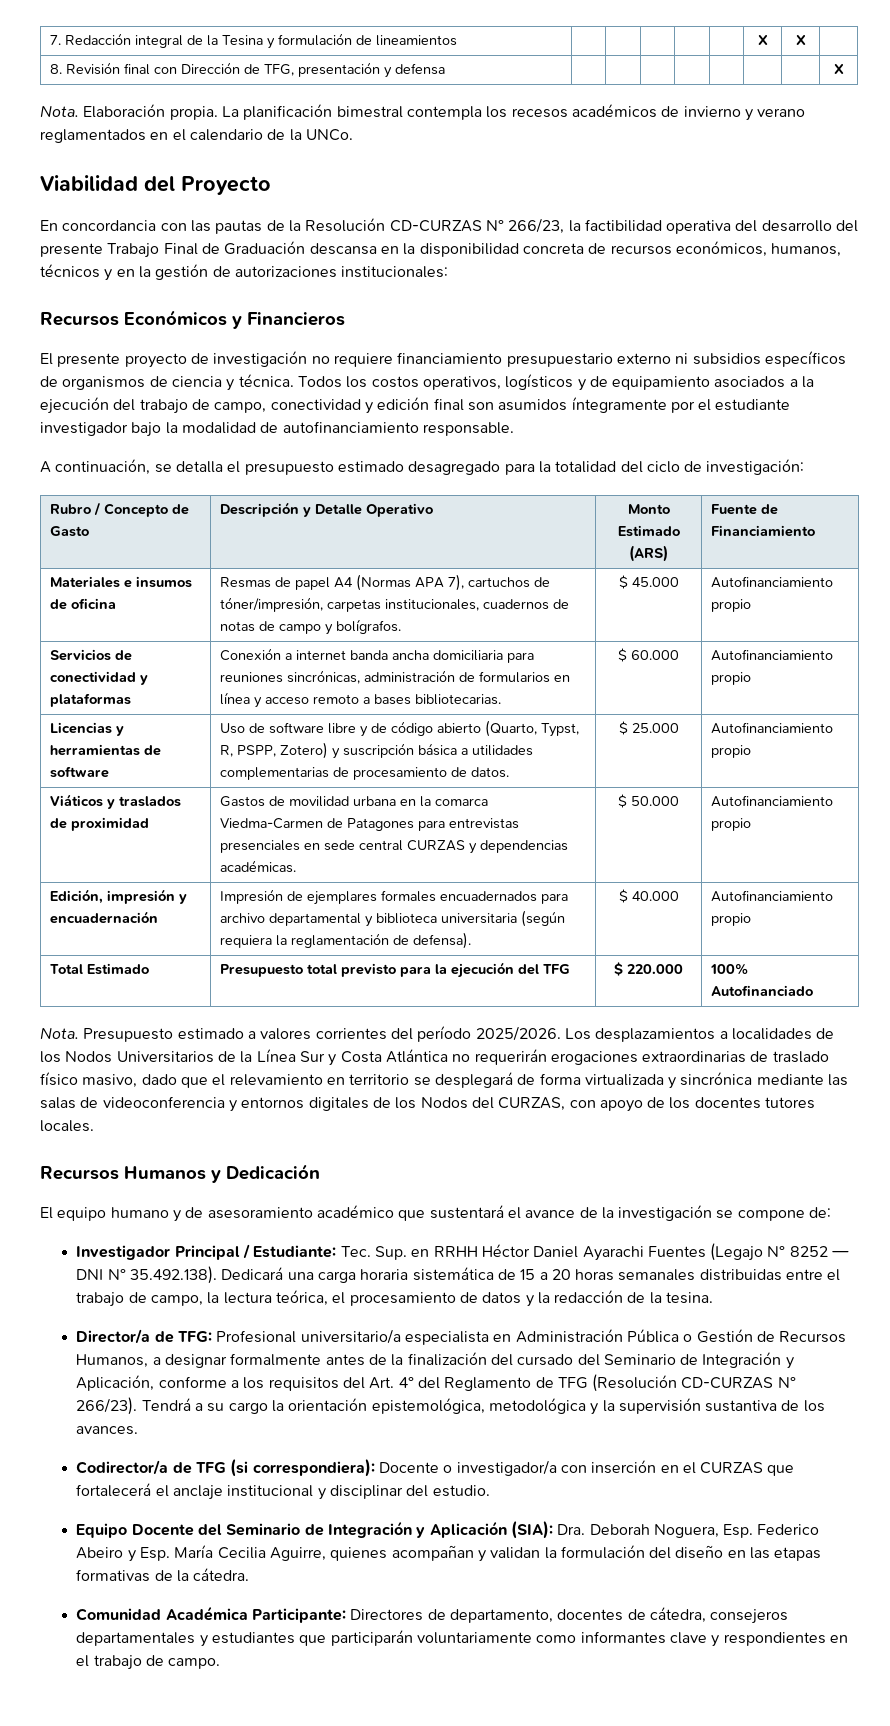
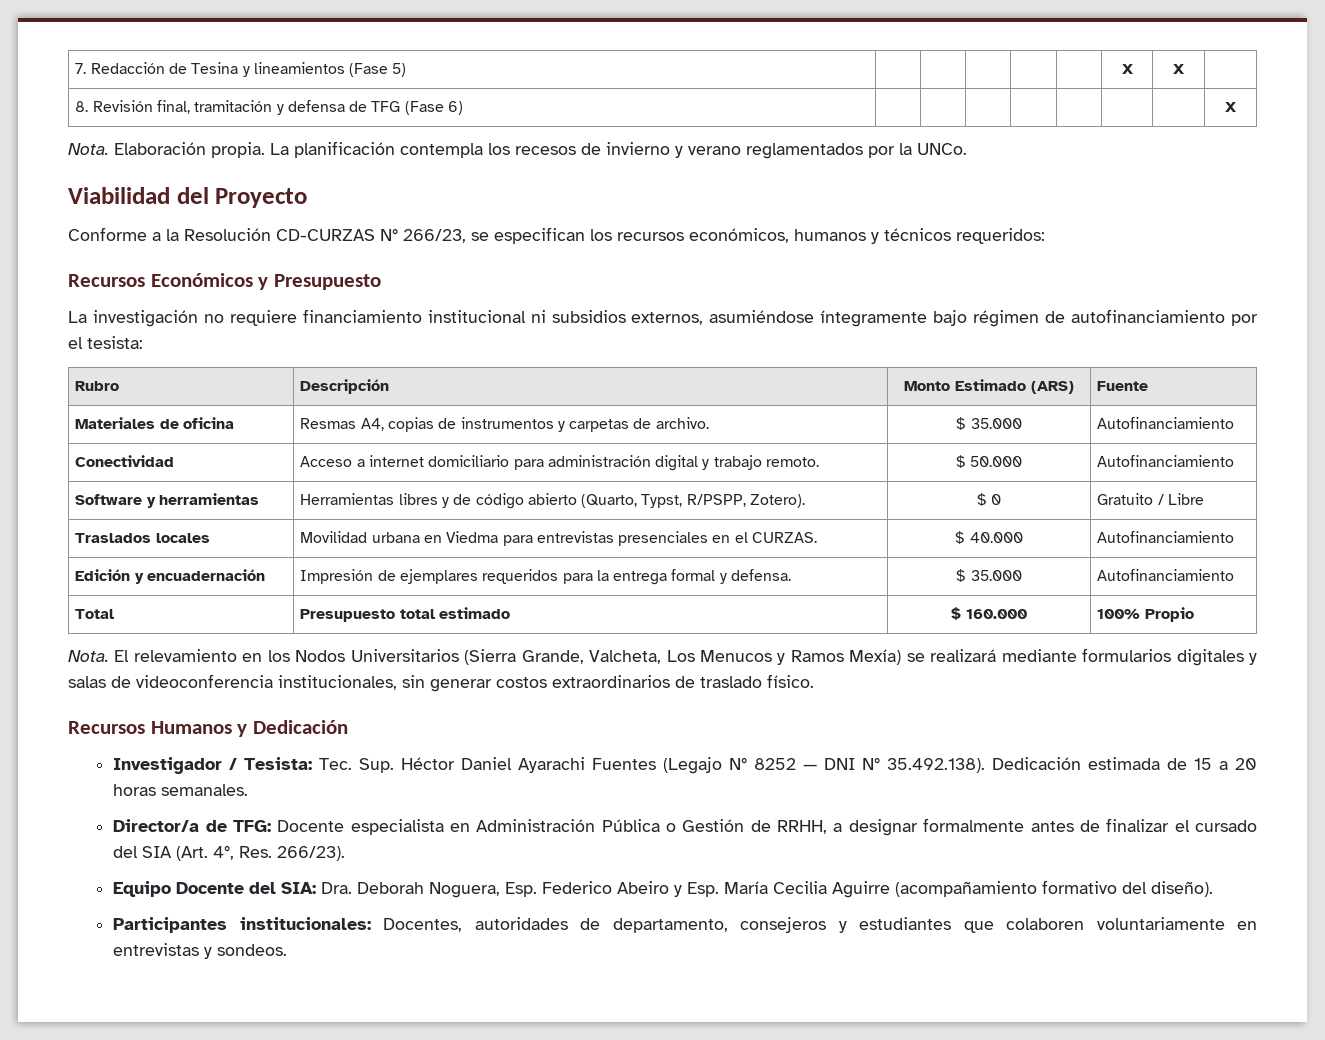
- 7. Redacción integral de la Tesina y formulación de lineamientos | | | | | | X | X |
+ 7. Redacción de Tesina y lineamientos (Fase 5) | | | | | | X | X |
- 8. Revisión final con Dirección de TFG, presentación y defensa | | | | | | | | X
+ 8. Revisión final, tramitación y defensa de TFG (Fase 6) | | | | | | | | X
- La planificación bimestral contempla los recesos académicos de invierno y verano reglamentados en el calendario de la UNCo.
+ La planificación contempla los recesos de invierno y verano reglamentados por la UNCo.
- En concordancia con las pautas de la Resolución CD-CURZAS N° 266/23, la factibilidad operativa del desarrollo del presente Trabajo Final de Graduación descansa en la disponibilidad concreta de recursos económicos, humanos, técnicos y en la gestión de autorizaciones institucionales:
- Recursos Económicos y Financieros
- El presente proyecto de investigación no requiere financiamiento presupuestario externo ni subsidios específicos de organismos de ciencia y técnica. Todos los costos operativos, logísticos y de equipamiento asociados a la ejecución del trabajo de campo, conectividad y edición final son asumidos íntegramente por el estudiante investigador bajo la modalidad de autofinanciamiento responsable.
- A continuación, se detalla el presupuesto estimado desagregado para la totalidad del ciclo de investigación:
- Rubro / Concepto de Gasto | Descripción y Detalle Operativo | Monto Estimado (ARS) | Fuente de Financiamiento
+ Conforme a la Resolución CD-CURZAS N° 266/23, se especifican los recursos económicos, humanos y técnicos requeridos:
+ Recursos Económicos y Presupuesto
+ La investigación no requiere financiamiento institucional ni subsidios externos, asumiéndose íntegramente bajo régimen de autofinanciamiento por el tesista:
+ Rubro | Descripción | Monto Estimado (ARS) | Fuente
- Materiales e insumos de oficina | Resmas de papel A4 (Normas APA 7), cartuchos de tóner/impresión, carpetas institucionales, cuadernos de notas de campo y bolígrafos. | $ 45.000 | Autofinanciamiento propio
- Servicios de conectividad y plataformas | Conexión a internet banda ancha domiciliaria para reuniones sincrónicas, administración de formularios en línea y acceso remoto a bases bibliotecarias. | $ 60.000 | Autofinanciamiento propio
- Licencias y herramientas de software | Uso de software libre y de código abierto (Quarto, Typst, R, PSPP, Zotero) y suscripción básica a utilidades complementarias de procesamiento de datos. | $ 25.000 | Autofinanciamiento propio
- Viáticos y traslados de proximidad | Gastos de movilidad urbana en la comarca Viedma-Carmen de Patagones para entrevistas presenciales en sede central CURZAS y dependencias académicas. | $ 50.000 | Autofinanciamiento propio
- Edición, impresión y encuadernación | Impresión de ejemplares formales encuadernados para archivo departamental y biblioteca universitaria (según requiera la reglamentación de defensa). | $ 40.000 | Autofinanciamiento propio
+ Materiales de oficina | Resmas A4, copias de instrumentos y carpetas de archivo. | $ 35.000 | Autofinanciamiento
+ Conectividad | Acceso a internet domiciliario para administración digital y trabajo remoto. | $ 50.000 | Autofinanciamiento
+ Software y herramientas | Herramientas libres y de código abierto (Quarto, Typst, R/PSPP, Zotero). | $ 0 | Gratuito / Libre
+ Traslados locales | Movilidad urbana en Viedma para entrevistas presenciales en el CURZAS. | $ 40.000 | Autofinanciamiento
+ Edición y encuadernación | Impresión de ejemplares requeridos para la entrega formal y defensa. | $ 35.000 | Autofinanciamiento
- Total Estimado | Presupuesto total previsto para la ejecución del TFG | $ 220.000 | 100% Autofinanciado
- Nota. Presupuesto estimado a valores corrientes del período 2025/2026. Los desplazamientos a localidades de los Nodos Universitarios de la Línea Sur y Costa Atlántica no requerirán erogaciones extraordinarias de traslado físico masivo, dado que el relevamiento en territorio se desplegará de forma virtualizada y sincrónica mediante las salas de videoconferencia y entornos digitales de los Nodos del CURZAS, con apoyo de los docentes tutores locales.
+ Total | Presupuesto total estimado | $ 160.000 | 100% Propio
+ Nota. El relevamiento en los Nodos Universitarios (Sierra Grande, Valcheta, Los Menucos y Ramos Mexía) se realizará mediante formularios digitales y salas de videoconferencia institucionales, sin generar costos extraordinarios de traslado físico.
  Recursos Humanos y Dedicación
- El equipo humano y de asesoramiento académico que sustentará el avance de la investigación se compone de:
- Investigador Principal / Estudiante: Tec. Sup. en RRHH Héctor Daniel Ayarachi Fuentes (Legajo N° 8252 — DNI N° 35.492.138). Dedicará una carga horaria sistemática de 15 a 20 horas semanales distribuidas entre el trabajo de campo, la lectura teórica, el procesamiento de datos y la redacción de la tesina.
+ Investigador / Tesista: Tec. Sup. Héctor Daniel Ayarachi Fuentes (Legajo N° 8252 — DNI N° 35.492.138). Dedicación estimada de 15 a 20 horas semanales.
- Director/a de TFG: Profesional universitario/a especialista en Administración Pública o Gestión de Recursos Humanos, a designar formalmente antes de la finalización del cursado del Seminario de Integración y Aplicación, conforme a los requisitos del Art. 4° del Reglamento de TFG (Resolución CD-CURZAS N° 266/23). Tendrá a su cargo la orientación epistemológica, metodológica y la supervisión sustantiva de los avances.
- Codirector/a de TFG (si correspondiera): Docente o investigador/a con inserción en el CURZAS que fortalecerá el anclaje institucional y disciplinar del estudio.
- Equipo Docente del Seminario de Integración y Aplicación (SIA): Dra. Deborah Noguera, Esp. Federico Abeiro y Esp. María Cecilia Aguirre, quienes acompañan y validan la formulación del diseño en las etapas formativas de la cátedra.
- Comunidad Académica Participante: Directores de departamento, docentes de cátedra, consejeros departamentales y estudiantes que participarán voluntariamente como informantes clave y respondientes en el trabajo de campo.
+ Director/a de TFG: Docente especialista en Administración Pública o Gestión de RRHH, a designar formalmente antes de finalizar el cursado del SIA (Art. 4°, Res. 266/23).
+ Equipo Docente del SIA: Dra. Deborah Noguera, Esp. Federico Abeiro y Esp. María Cecilia Aguirre (acompañamiento formativo del diseño).
+ Participantes institucionales: Docentes, autoridades de departamento, consejeros y estudiantes que colaboren voluntariamente en entrevistas y sondeos.

